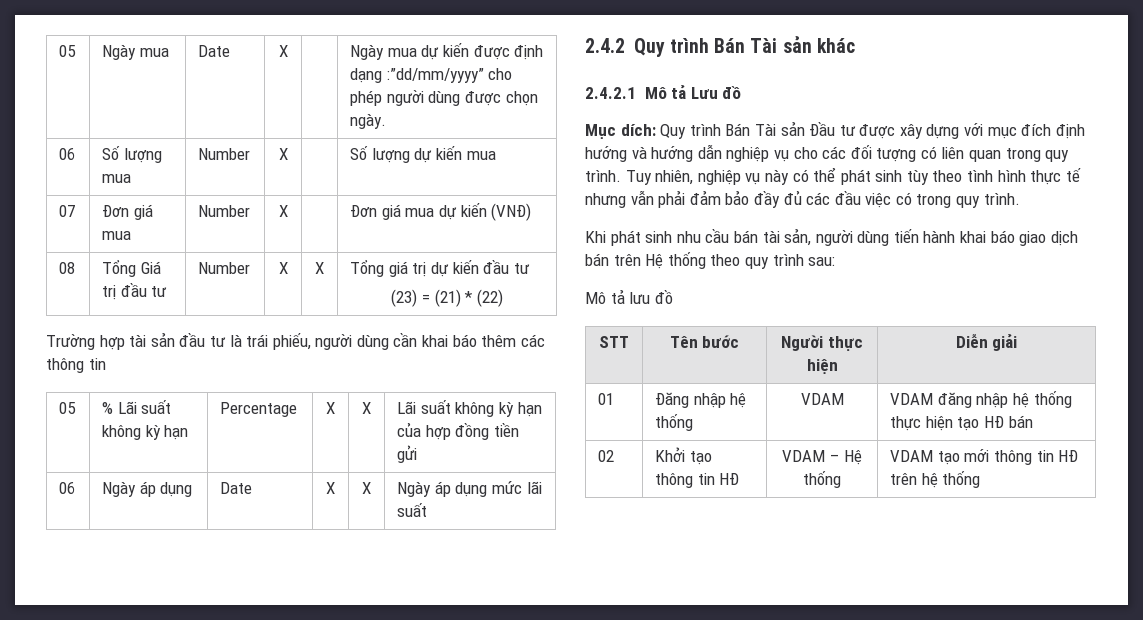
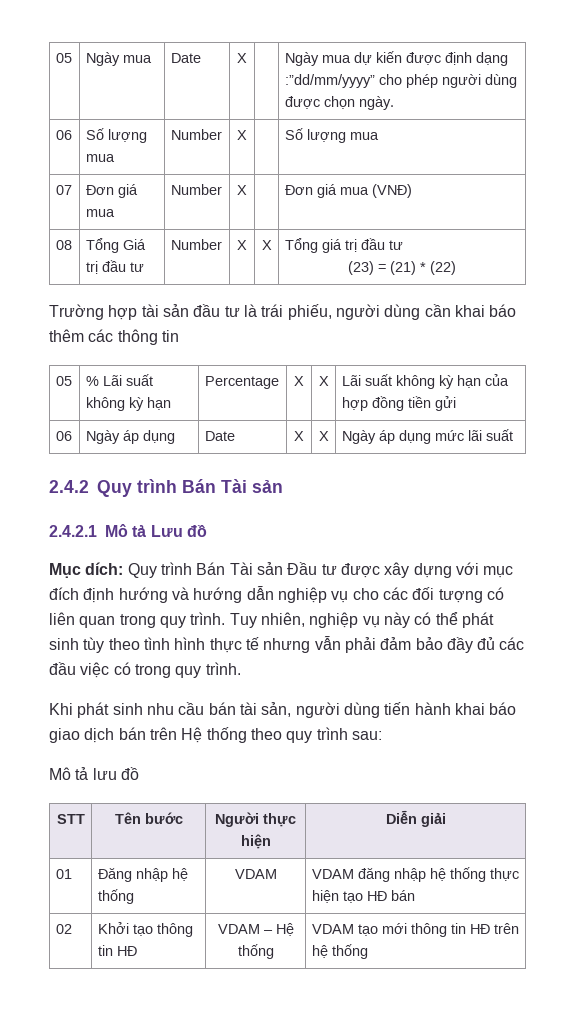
- 06 | Số lượng mua | Number | X | | Số lượng dự kiến mua
+ 06 | Số lượng mua | Number | X | | Số lượng mua
- 07 | Đơn giá mua | Number | X | | Đơn giá mua dự kiến (VNĐ)
+ 07 | Đơn giá mua | Number | X | | Đơn giá mua (VNĐ)
- 08 | Tổng Giá trị đầu tư | Number | X | X | Tổng giá trị dự kiến đầu tư
+ 08 | Tổng Giá trị đầu tư | Number | X | X | Tổng giá trị đầu tư
- 2.4.2 Quy trình Bán Tài sản khác
+ 2.4.2 Quy trình Bán Tài sản

